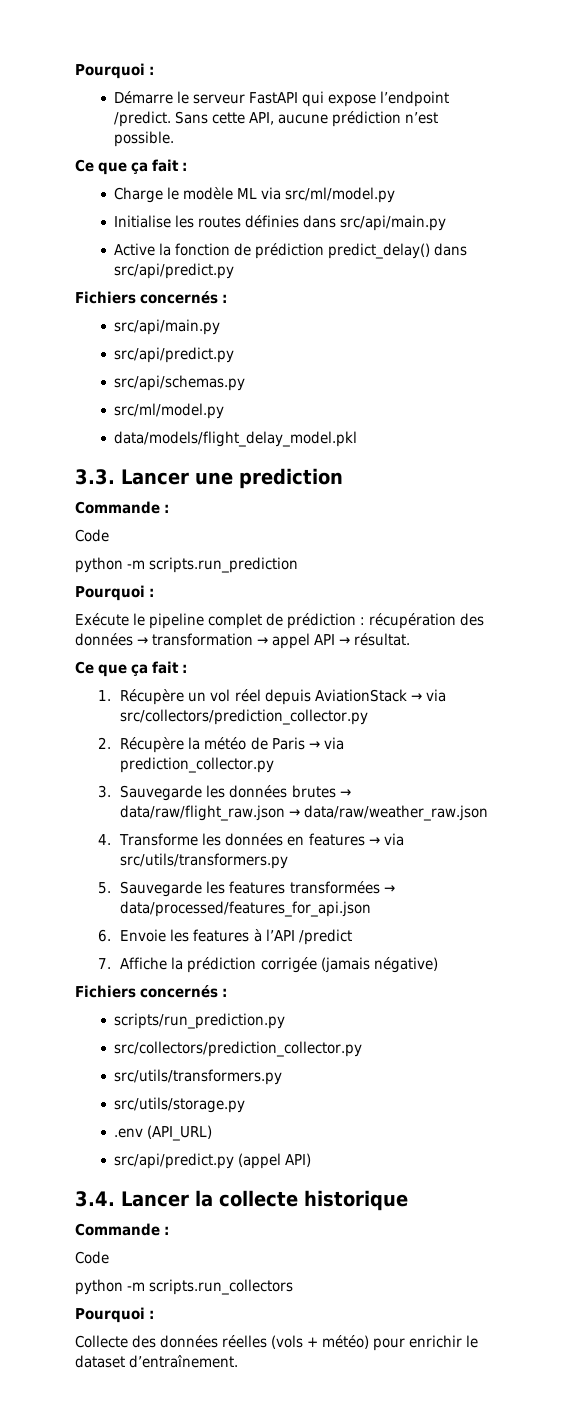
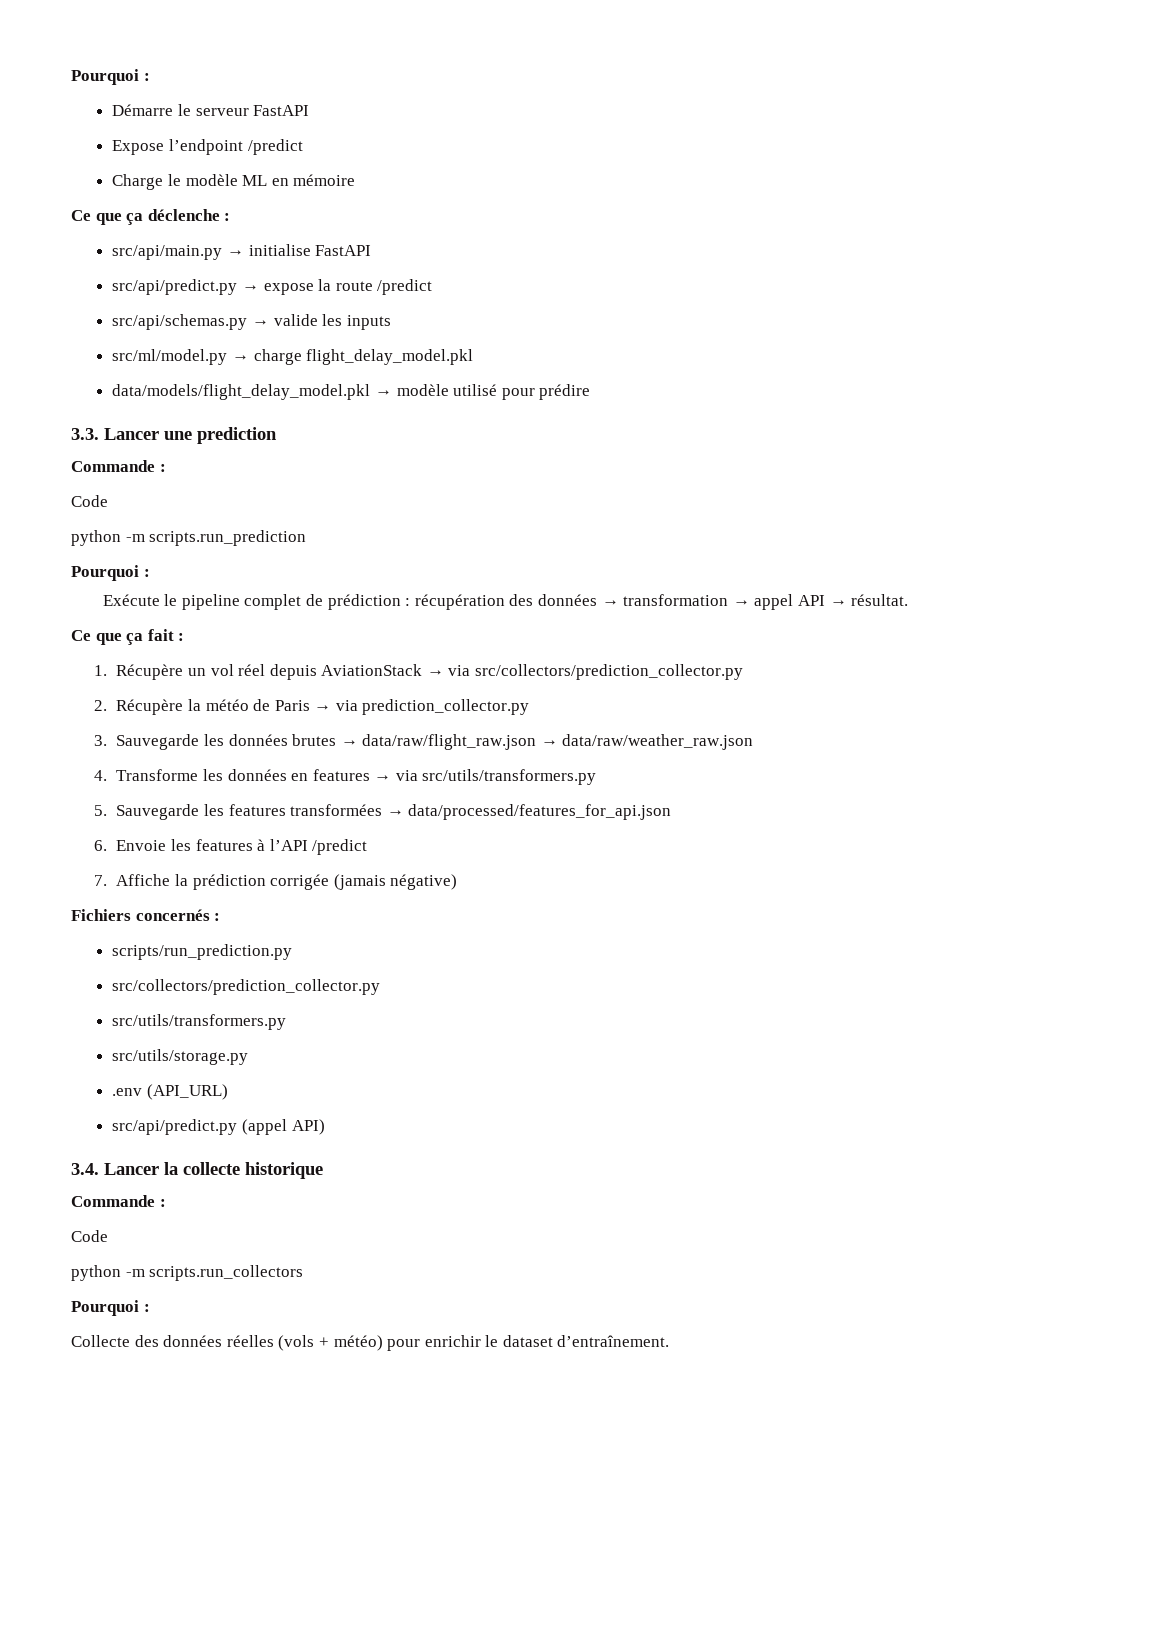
- Démarre le serveur FastAPI qui expose l’endpoint /predict. Sans cette API, aucune prédiction n’est possible.
- Ce que ça fait :
- Charge le modèle ML via src/ml/model.py
- Initialise les routes définies dans src/api/main.py
- Active la fonction de prédiction predict_delay() dans src/api/predict.py
- Fichiers concernés :
- src/api/main.py
- src/api/predict.py
- src/api/schemas.py
- src/ml/model.py
- data/models/flight_delay_model.pkl
+ Démarre le serveur FastAPI
+ Expose l’endpoint /predict
+ Charge le modèle ML en mémoire
+ Ce que ça déclenche :
+ src/api/main.py → initialise FastAPI
+ src/api/predict.py → expose la route /predict
+ src/api/schemas.py → valide les inputs
+ src/ml/model.py → charge flight_delay_model.pkl
+ data/models/flight_delay_model.pkl → modèle utilisé pour prédire

